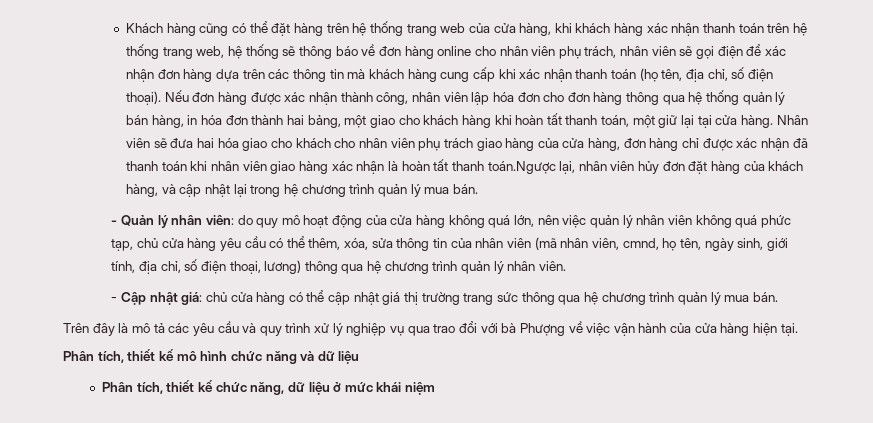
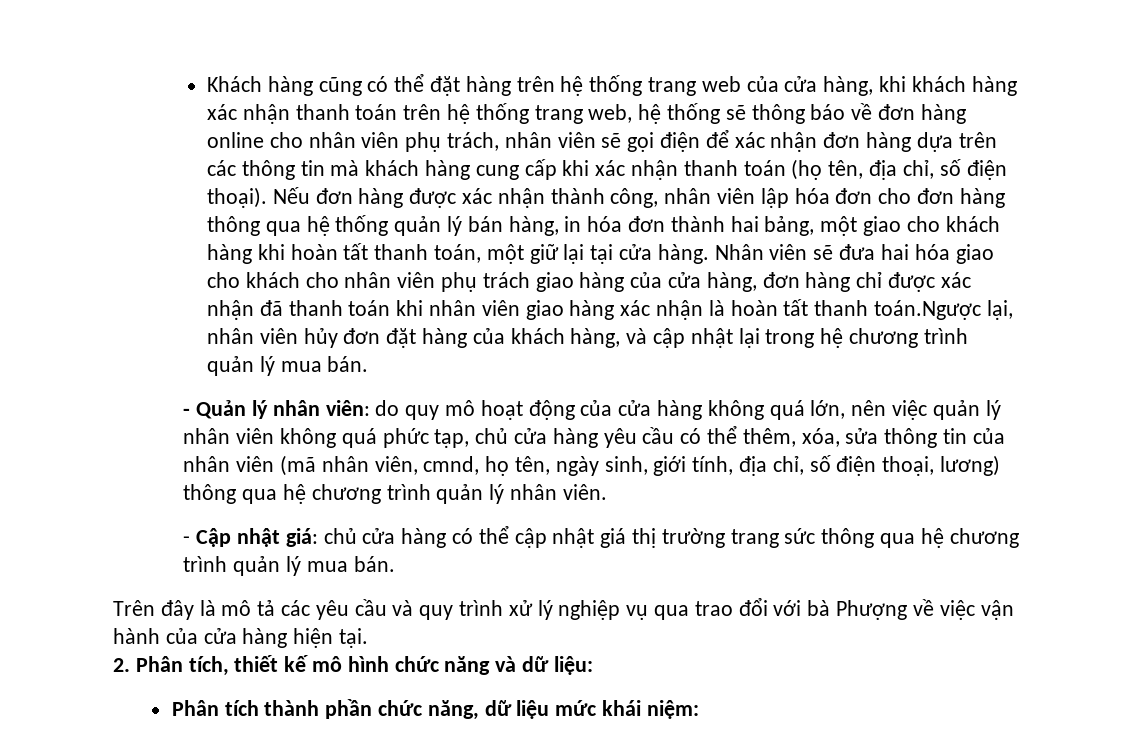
- Phân tích, thiết kế mô hình chức năng và dữ liệu
- Phân tích, thiết kế chức năng, dữ liệu ở mức khái niệm
+ 2. Phân tích, thiết kế mô hình chức năng và dữ liệu:
+ Phân tích thành phần chức năng, dữ liệu mức khái niệm:

